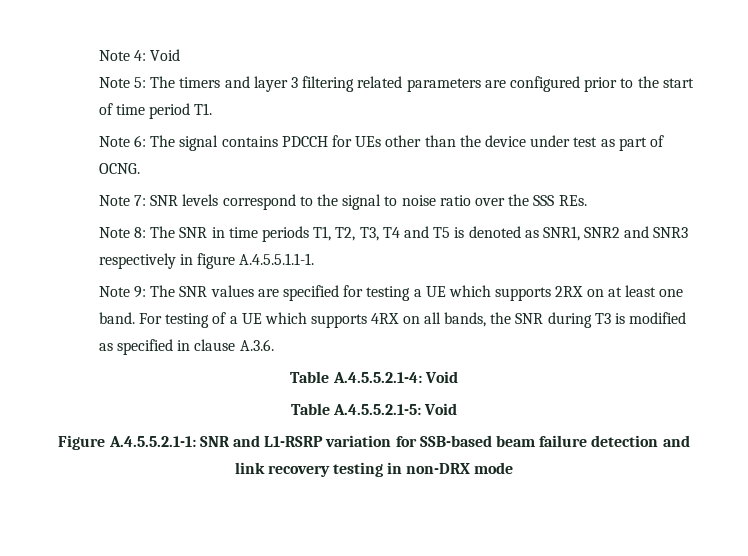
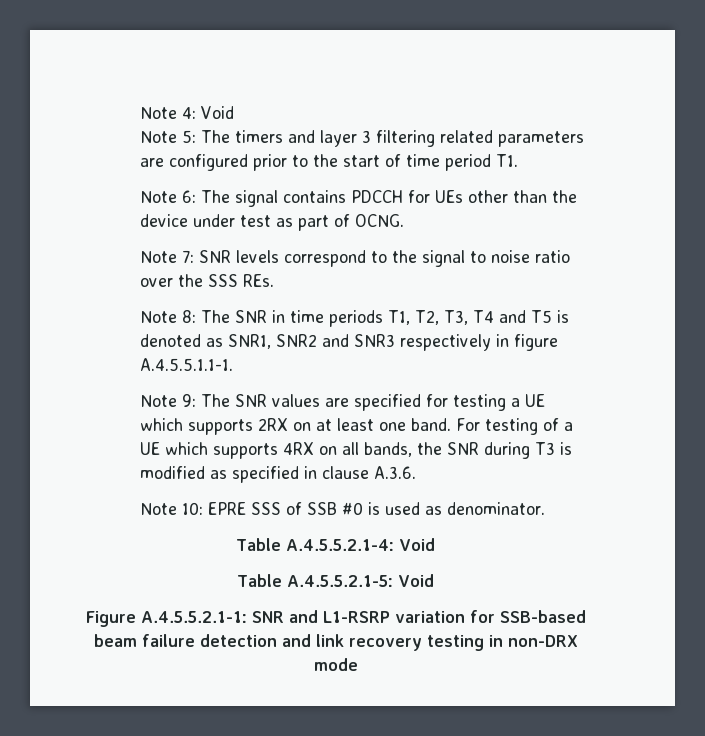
+ Note 10: EPRE SSS of SSB #0 is used as denominator.

